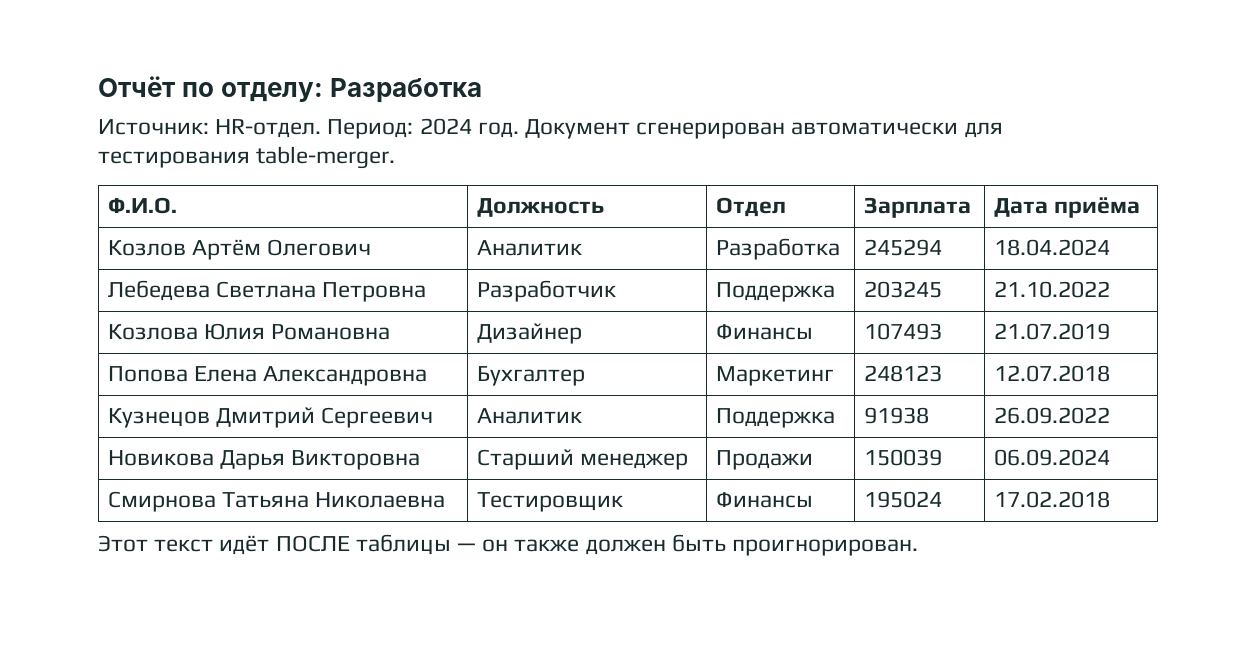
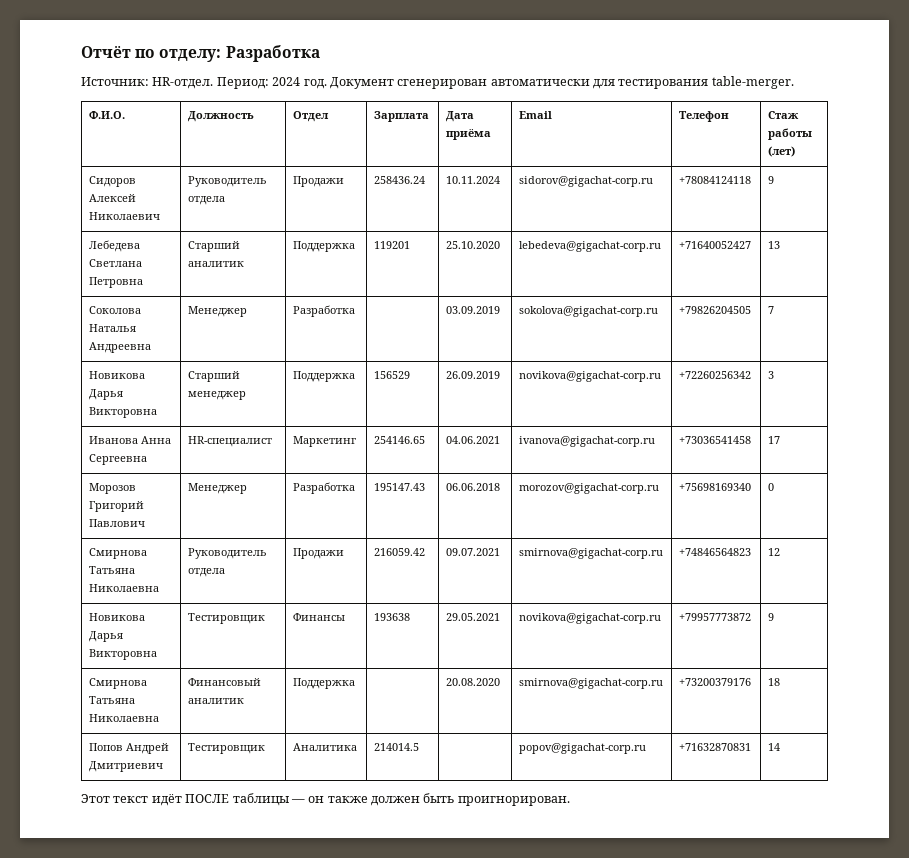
- Ф.И.О. | Должность | Отдел | Зарплата | Дата приёма
- Козлов Артём Олегович | Аналитик | Разработка | 245294 | 18.04.2024
+ Ф.И.О. | Должность | Отдел | Зарплата | Дата приёма | Email | Телефон | Стаж работы (лет)
+ Сидоров Алексей Николаевич | Руководитель отдела | Продажи | 258436.24 | 10.11.2024 | sidorov@gigachat-corp.ru | +78084124118 | 9
- Лебедева Светлана Петровна | Разработчик | Поддержка | 203245 | 21.10.2022
- Козлова Юлия Романовна | Дизайнер | Финансы | 107493 | 21.07.2019
- Попова Елена Александровна | Бухгалтер | Маркетинг | 248123 | 12.07.2018
- Кузнецов Дмитрий Сергеевич | Аналитик | Поддержка | 91938 | 26.09.2022
+ Лебедева Светлана Петровна | Старший аналитик | Поддержка | 119201 | 25.10.2020 | lebedeva@gigachat-corp.ru | +71640052427 | 13
+ Соколова Наталья Андреевна | Менеджер | Разработка | | 03.09.2019 | sokolova@gigachat-corp.ru | +79826204505 | 7
- Новикова Дарья Викторовна | Старший менеджер | Продажи | 150039 | 06.09.2024
- Смирнова Татьяна Николаевна | Тестировщик | Финансы | 195024 | 17.02.2018
+ Новикова Дарья Викторовна | Старший менеджер | Поддержка | 156529 | 26.09.2019 | novikova@gigachat-corp.ru | +72260256342 | 3
+ Иванова Анна Сергеевна | HR-специалист | Маркетинг | 254146.65 | 04.06.2021 | ivanova@gigachat-corp.ru | +73036541458 | 17
+ Морозов Григорий Павлович | Менеджер | Разработка | 195147.43 | 06.06.2018 | morozov@gigachat-corp.ru | +75698169340 | 0
+ Смирнова Татьяна Николаевна | Руководитель отдела | Продажи | 216059.42 | 09.07.2021 | smirnova@gigachat-corp.ru | +74846564823 | 12
+ Новикова Дарья Викторовна | Тестировщик | Финансы | 193638 | 29.05.2021 | novikova@gigachat-corp.ru | +79957773872 | 9
+ Смирнова Татьяна Николаевна | Финансовый аналитик | Поддержка | | 20.08.2020 | smirnova@gigachat-corp.ru | +73200379176 | 18
+ Попов Андрей Дмитриевич | Тестировщик | Аналитика | 214014.5 | | popov@gigachat-corp.ru | +71632870831 | 14

